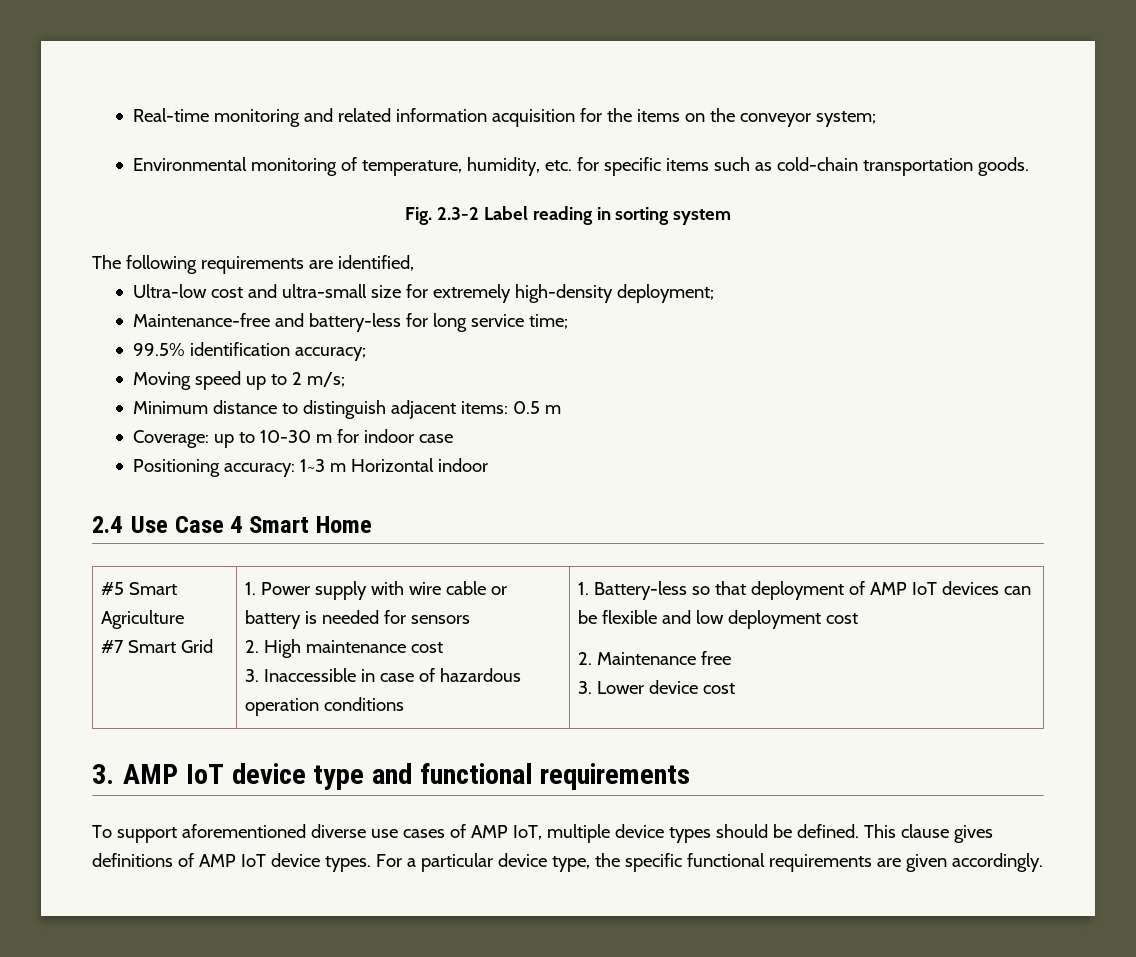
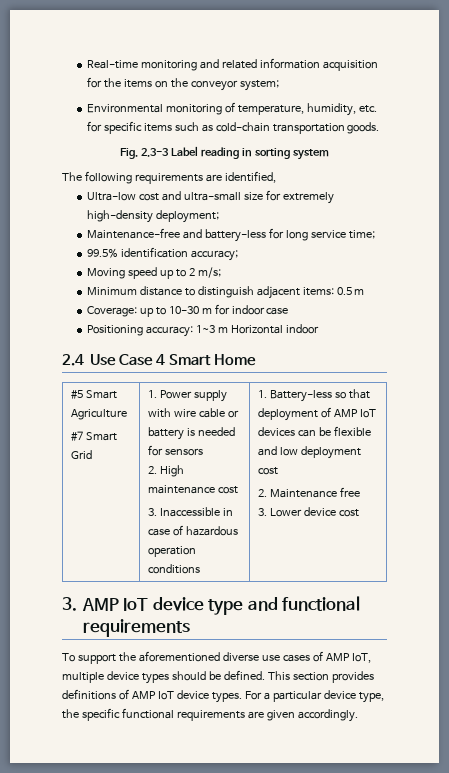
- Fig. 2.3-2 Label reading in sorting system
+ Fig. 2.3-3 Label reading in sorting system
- To support aforementioned diverse use cases of AMP IoT, multiple device types should be defined.
+ To support the aforementioned diverse use cases of AMP IoT, multiple device types should be defined.
- This clause gives definitions of AMP IoT device types.
+ This section provides definitions of AMP IoT device types.

